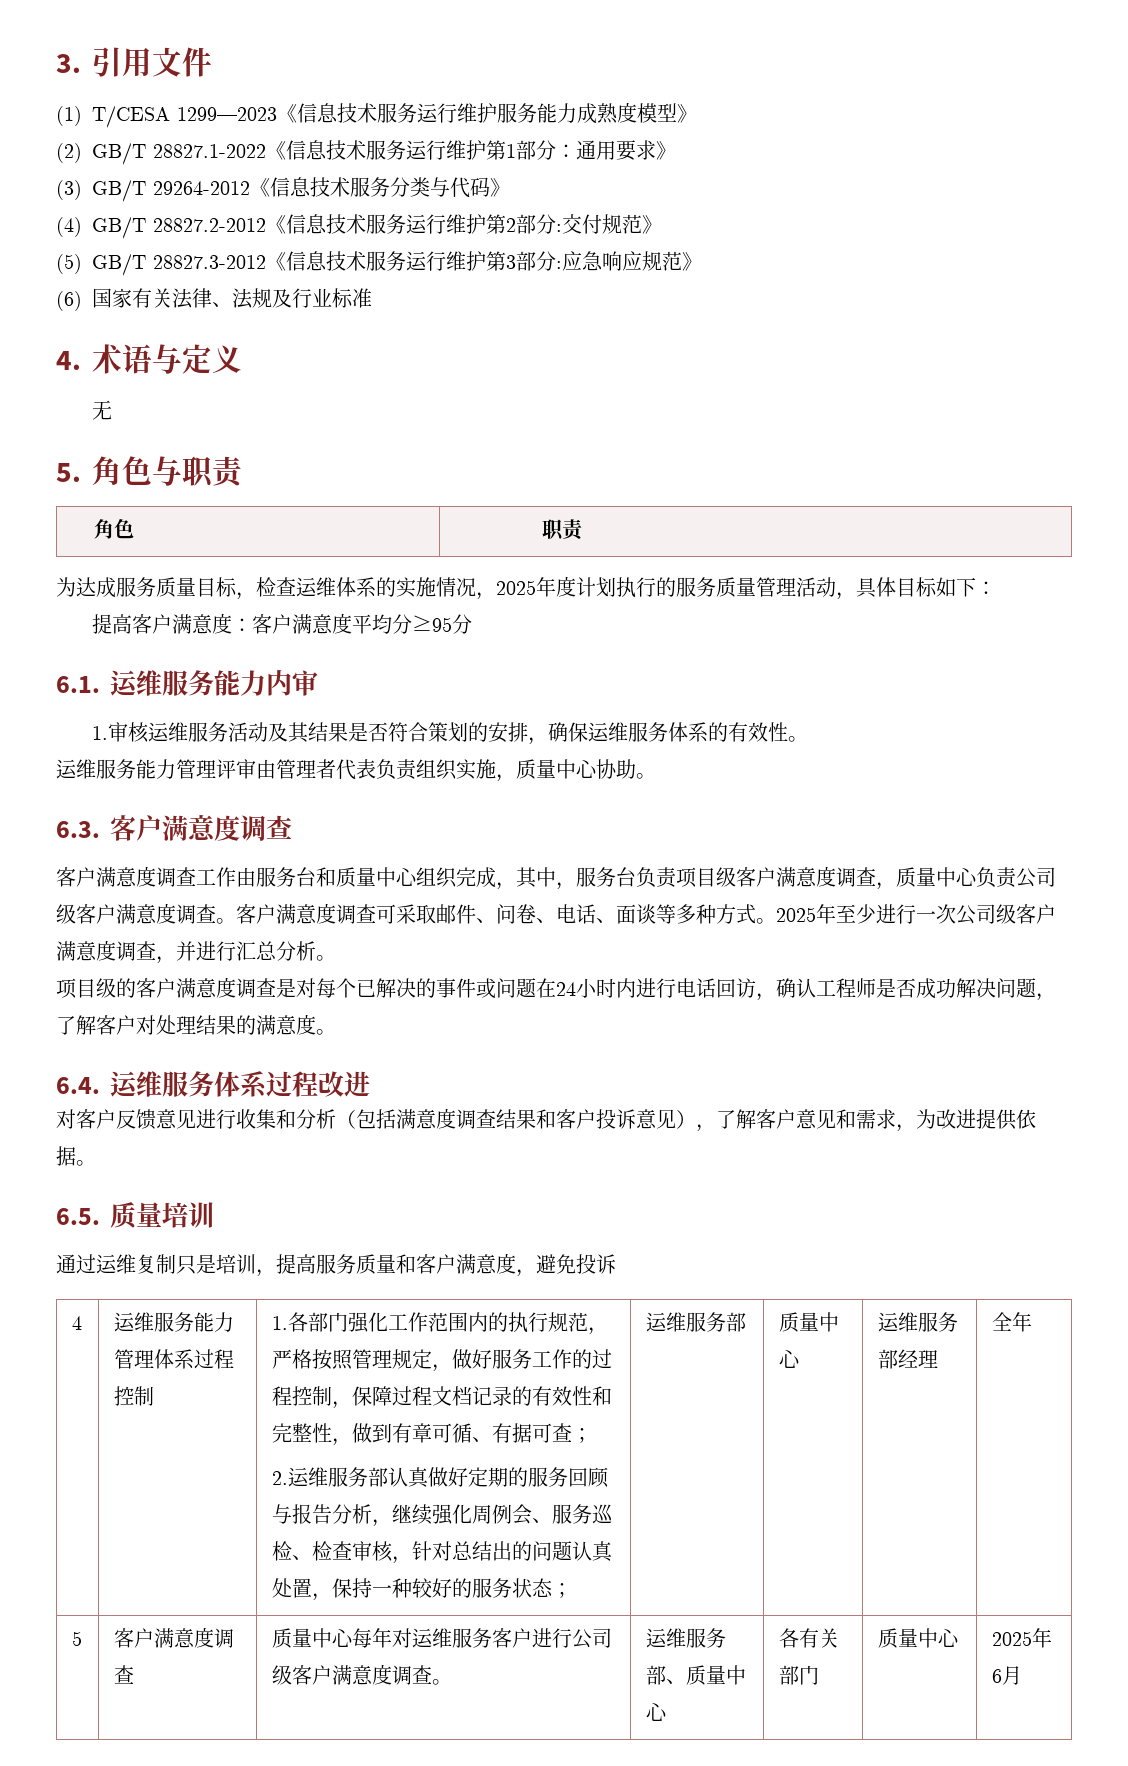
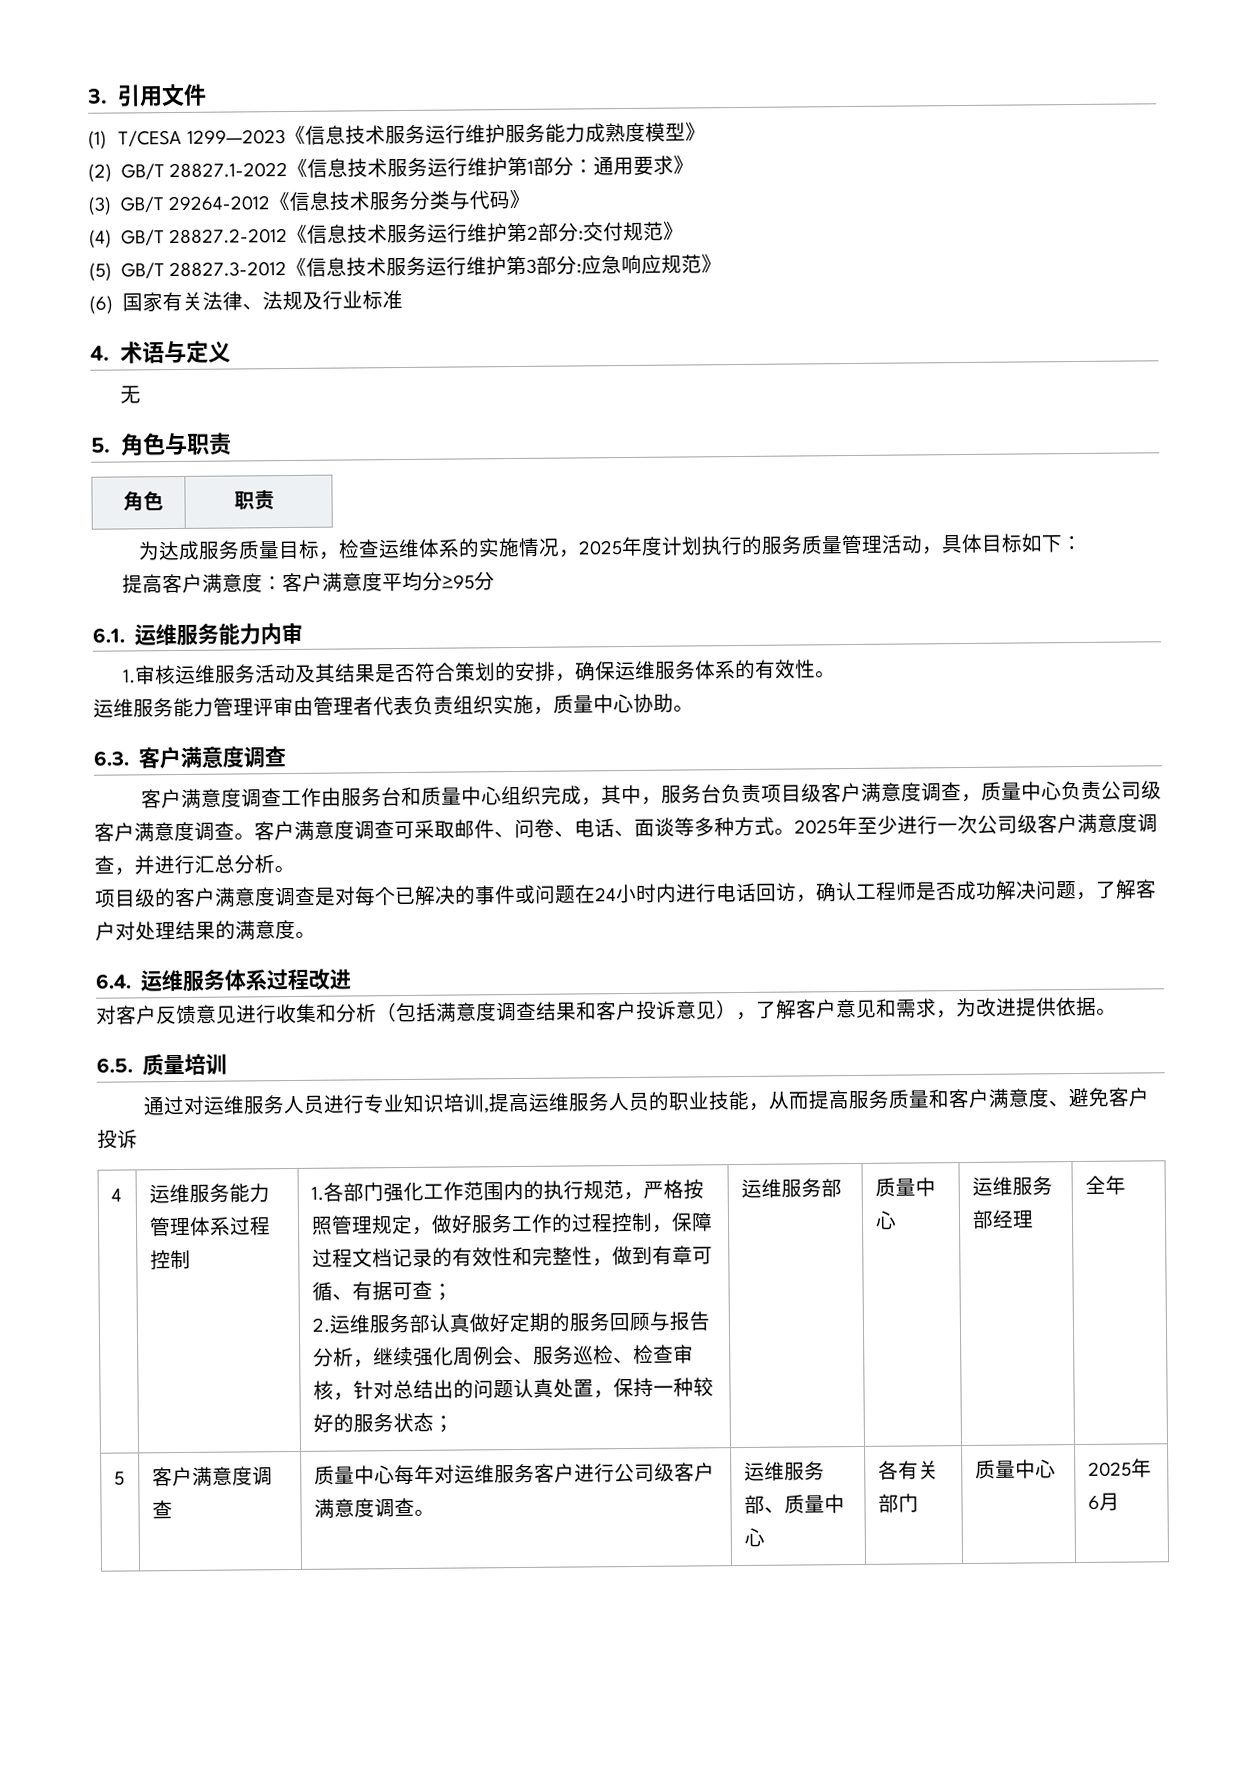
- 通过运维复制只是培训，提高服务质量和客户满意度，避免投诉
+ 通过对运维服务人员进行专业知识培训,提高运维服务人员的职业技能，从而提高服务质量和客户满意度、避免客户投诉

